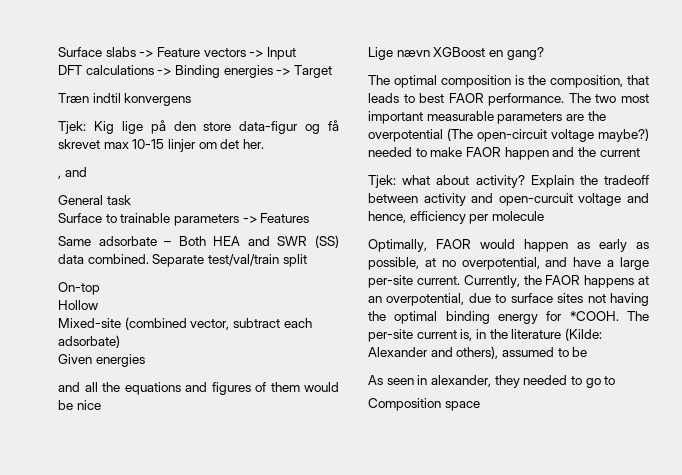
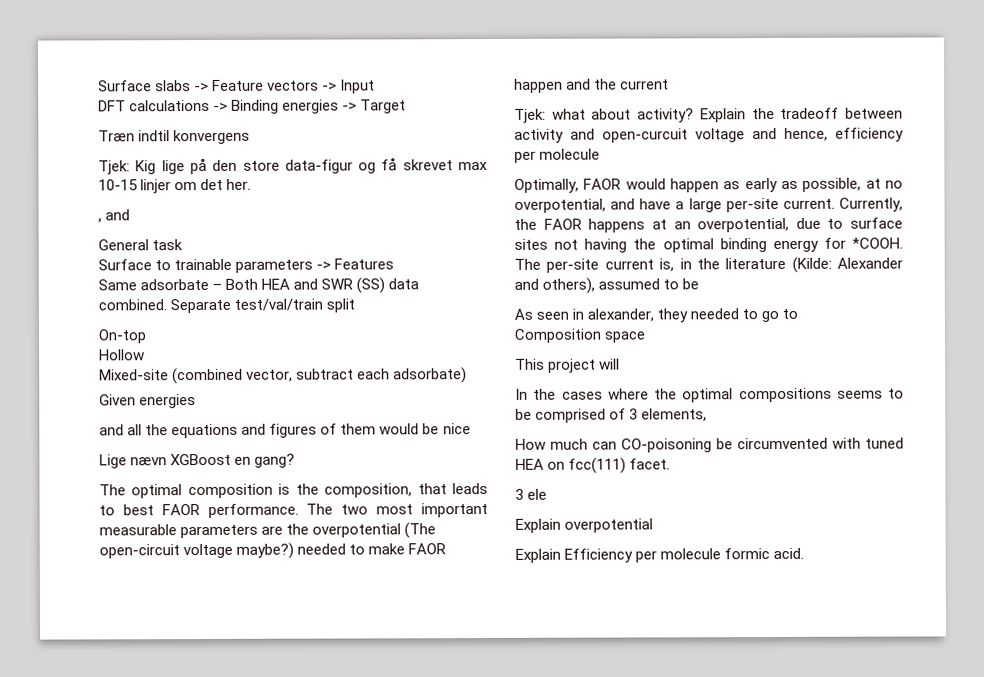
+ This project will
+ In the cases where the optimal compositions seems to be comprised of 3 elements,
+ How much can CO-poisoning be circumvented with tuned HEA on fcc(111) facet.
+ 3 ele
+ Explain overpotential
+ Explain Efficiency per molecule formic acid.

